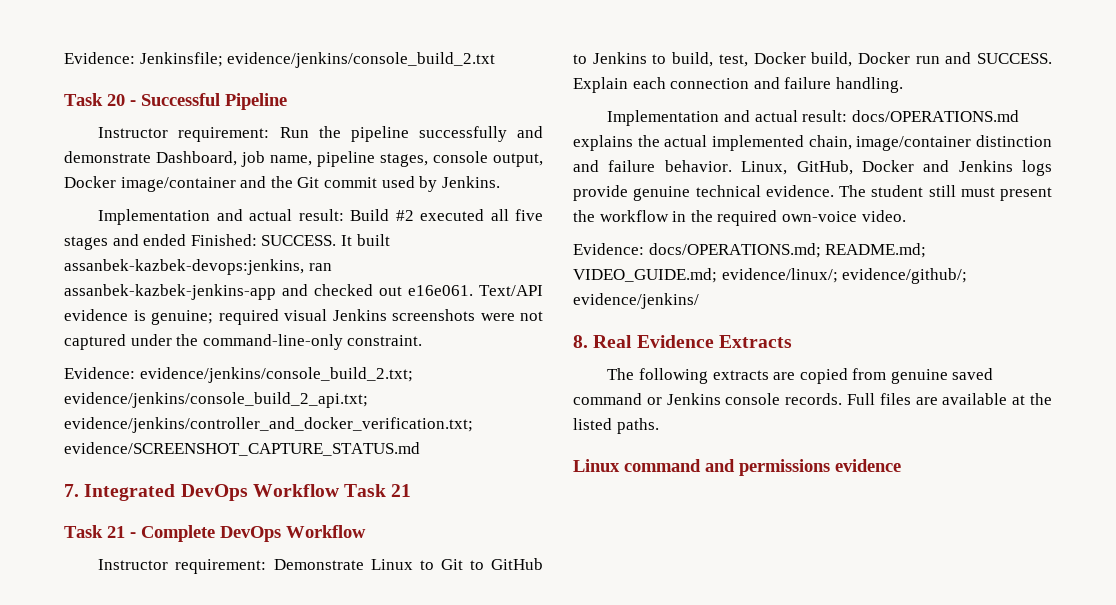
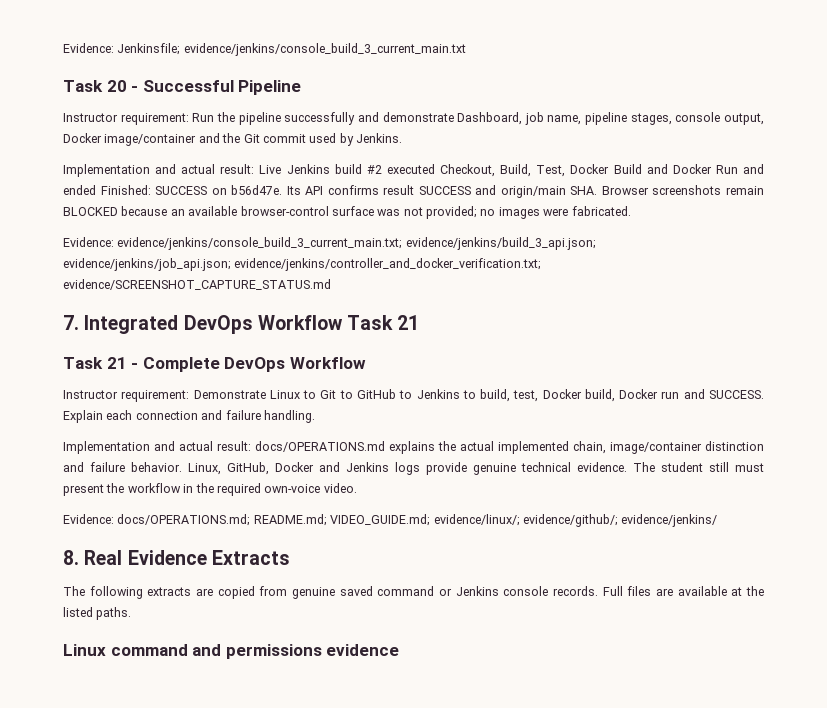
- Evidence: Jenkinsfile; evidence/jenkins/console_build_2.txt
+ Evidence: Jenkinsfile; evidence/jenkins/console_build_3_current_main.txt
- Implementation and actual result: Build #2 executed all five stages and ended Finished: SUCCESS. It built assanbek-kazbek-devops:jenkins, ran assanbek-kazbek-jenkins-app and checked out e16e061. Text/API evidence is genuine; required visual Jenkins screenshots were not captured under the command-line-only constraint.
- Evidence: evidence/jenkins/console_build_2.txt; evidence/jenkins/console_build_2_api.txt; evidence/jenkins/controller_and_docker_verification.txt; evidence/SCREENSHOT_CAPTURE_STATUS.md
+ Implementation and actual result: Live Jenkins build #2 executed Checkout, Build, Test, Docker Build and Docker Run and ended Finished: SUCCESS on b56d47e. Its API confirms result SUCCESS and origin/main SHA. Browser screenshots remain BLOCKED because an available browser-control surface was not provided; no images were fabricated.
+ Evidence: evidence/jenkins/console_build_3_current_main.txt; evidence/jenkins/build_3_api.json; evidence/jenkins/job_api.json; evidence/jenkins/controller_and_docker_verification.txt; evidence/SCREENSHOT_CAPTURE_STATUS.md

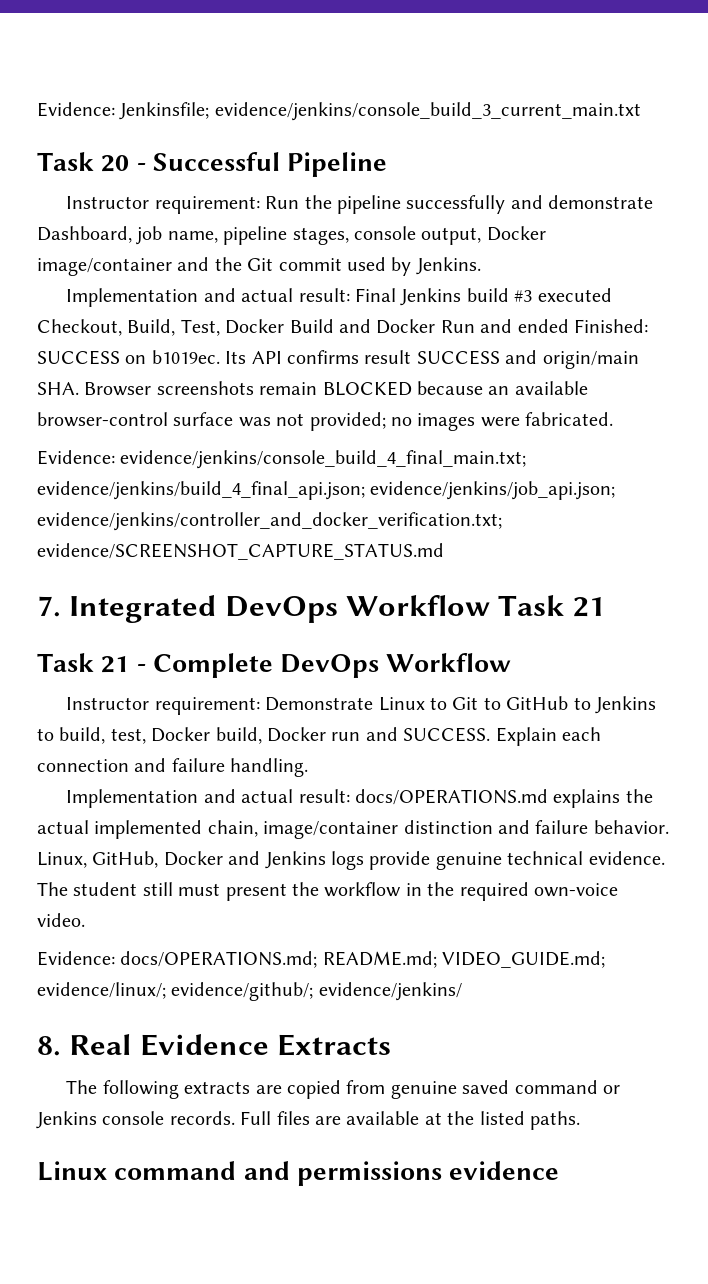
- Implementation and actual result: Live Jenkins build #2 executed Checkout, Build, Test, Docker Build and Docker Run and ended Finished: SUCCESS on b56d47e.
+ Implementation and actual result: Final Jenkins build #3 executed Checkout, Build, Test, Docker Build and Docker Run and ended Finished: SUCCESS on b1019ec.
- Evidence: evidence/jenkins/console_build_3_current_main.txt; evidence/jenkins/build_3_api.json; evidence/jenkins/job_api.json; evidence/jenkins/controller_and_docker_verification.txt; evidence/SCREENSHOT_CAPTURE_STATUS.md
+ Evidence: evidence/jenkins/console_build_4_final_main.txt; evidence/jenkins/build_4_final_api.json; evidence/jenkins/job_api.json; evidence/jenkins/controller_and_docker_verification.txt; evidence/SCREENSHOT_CAPTURE_STATUS.md

